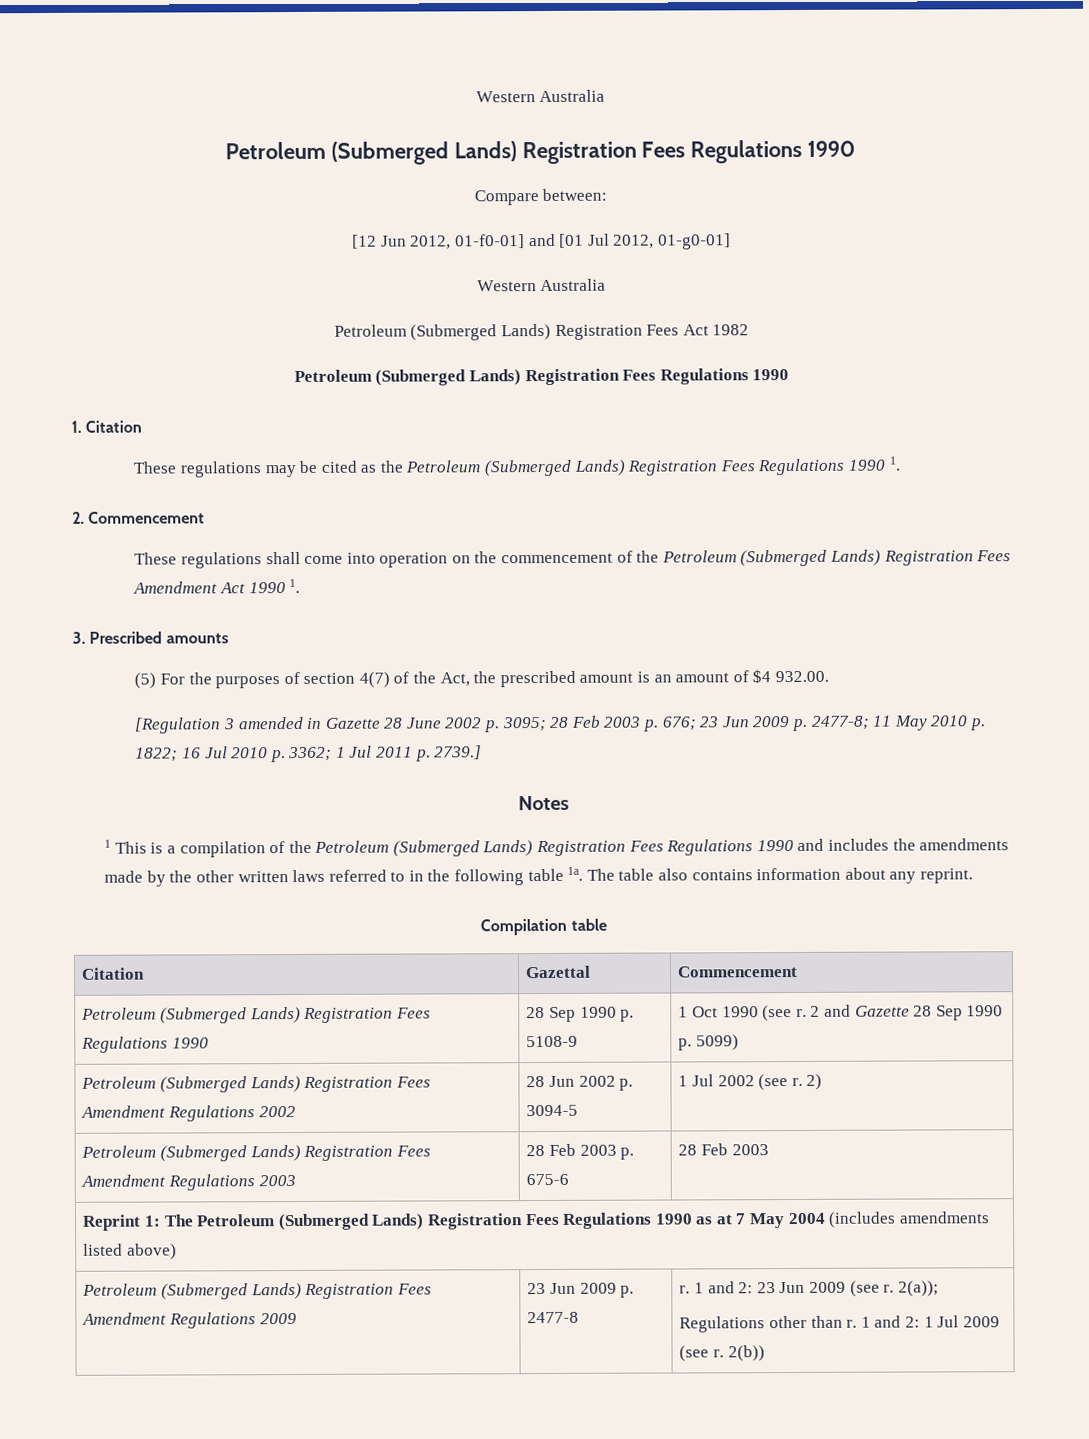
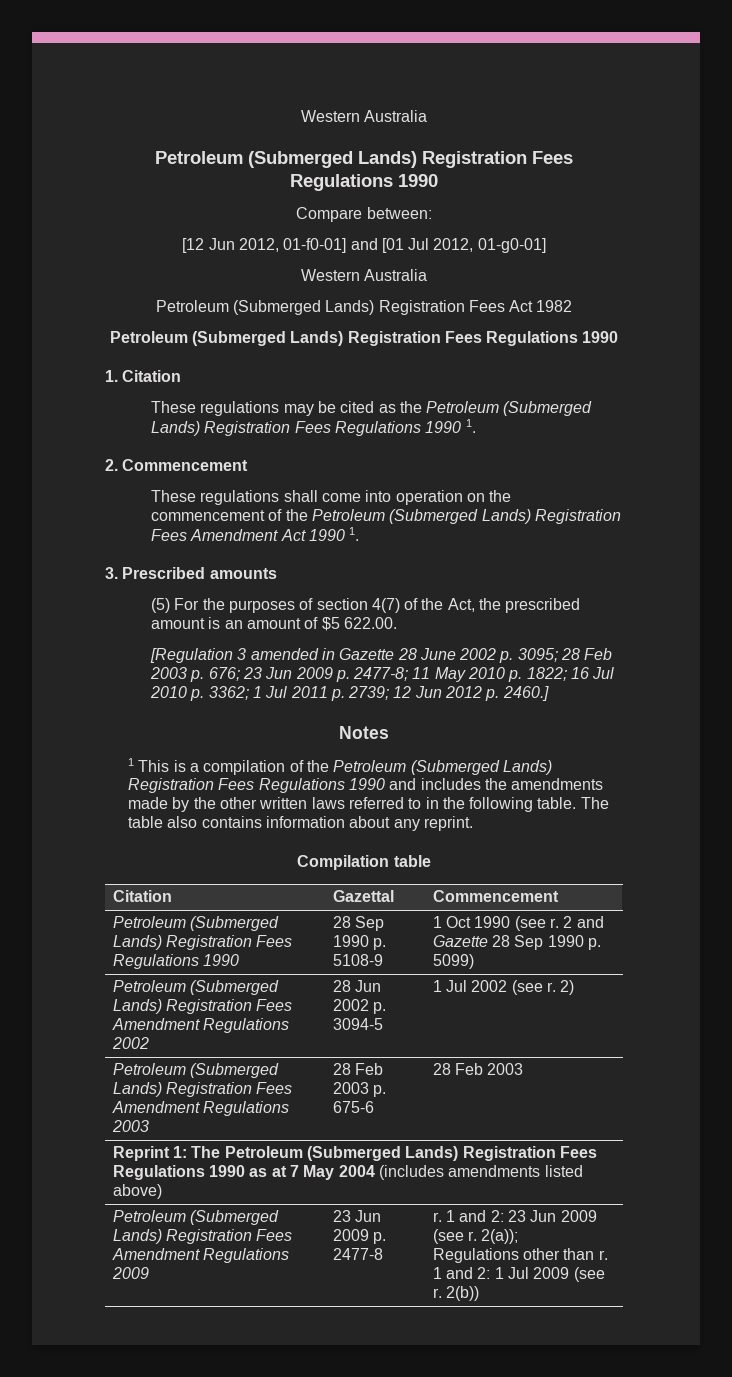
- (5) For the purposes of section 4(7) of the Act, the prescribed amount is an amount of $4 932.00.
+ (5) For the purposes of section 4(7) of the Act, the prescribed amount is an amount of $5 622.00.
- [Regulation 3 amended in Gazette 28 June 2002 p. 3095; 28 Feb 2003 p. 676; 23 Jun 2009 p. 2477-8; 11 May 2010 p. 1822; 16 Jul 2010 p. 3362; 1 Jul 2011 p. 2739.]
+ [Regulation 3 amended in Gazette 28 June 2002 p. 3095; 28 Feb 2003 p. 676; 23 Jun 2009 p. 2477-8; 11 May 2010 p. 1822; 16 Jul 2010 p. 3362; 1 Jul 2011 p. 2739; 12 Jun 2012 p. 2460.]
- 1 This is a compilation of the Petroleum (Submerged Lands) Registration Fees Regulations 1990 and includes the amendments made by the other written laws referred to in the following table 1a.
+ 1 This is a compilation of the Petroleum (Submerged Lands) Registration Fees Regulations 1990 and includes the amendments made by the other written laws referred to in the following table.

